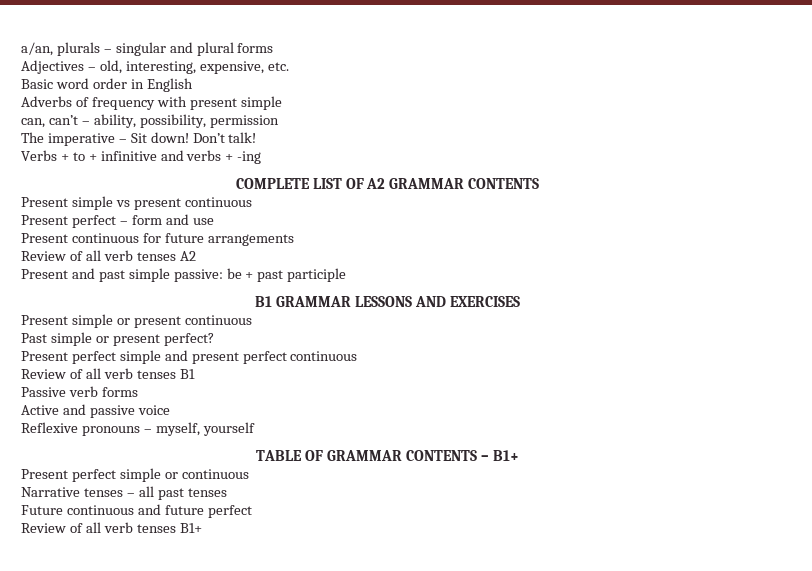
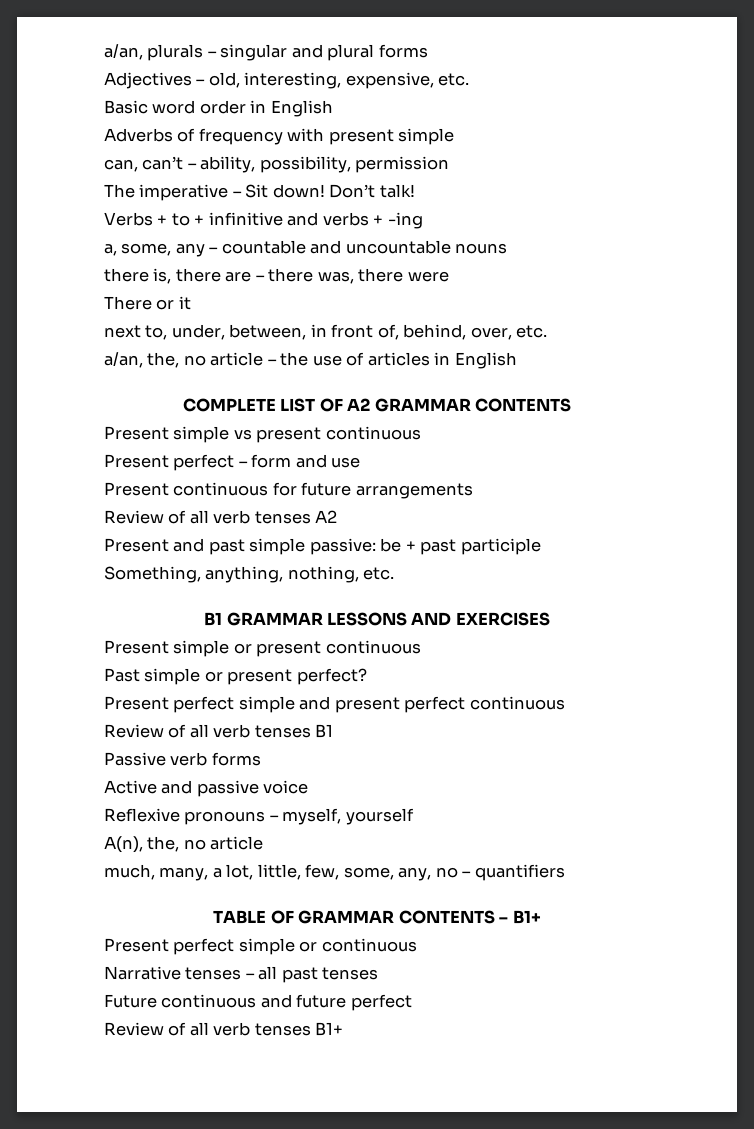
+ a, some, any – countable and uncountable nouns
+ there is, there are – there was, there were
+ There or it
+ next to, under, between, in front of, behind, over, etc.
+ a/an, the, no article – the use of articles in English
+ Something, anything, nothing, etc.
+ A(n), the, no article
+ much, many, a lot, little, few, some, any, no – quantifiers

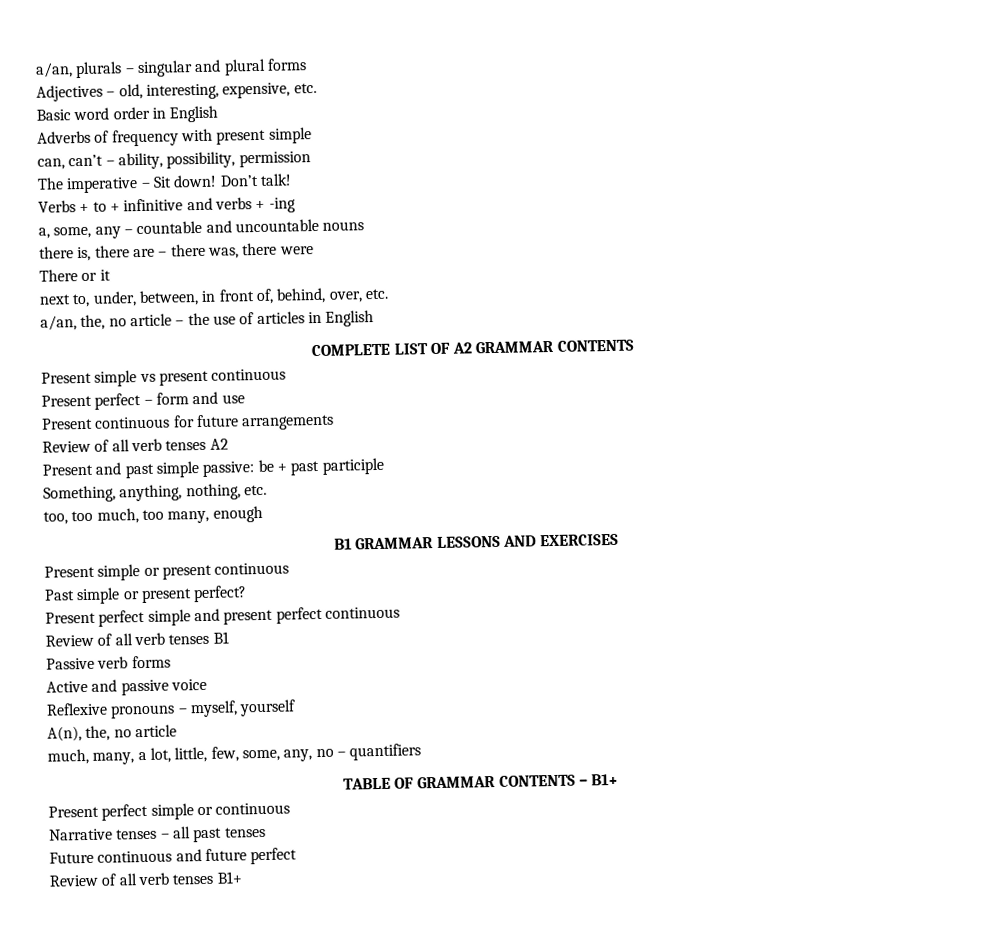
+ too, too much, too many, enough

